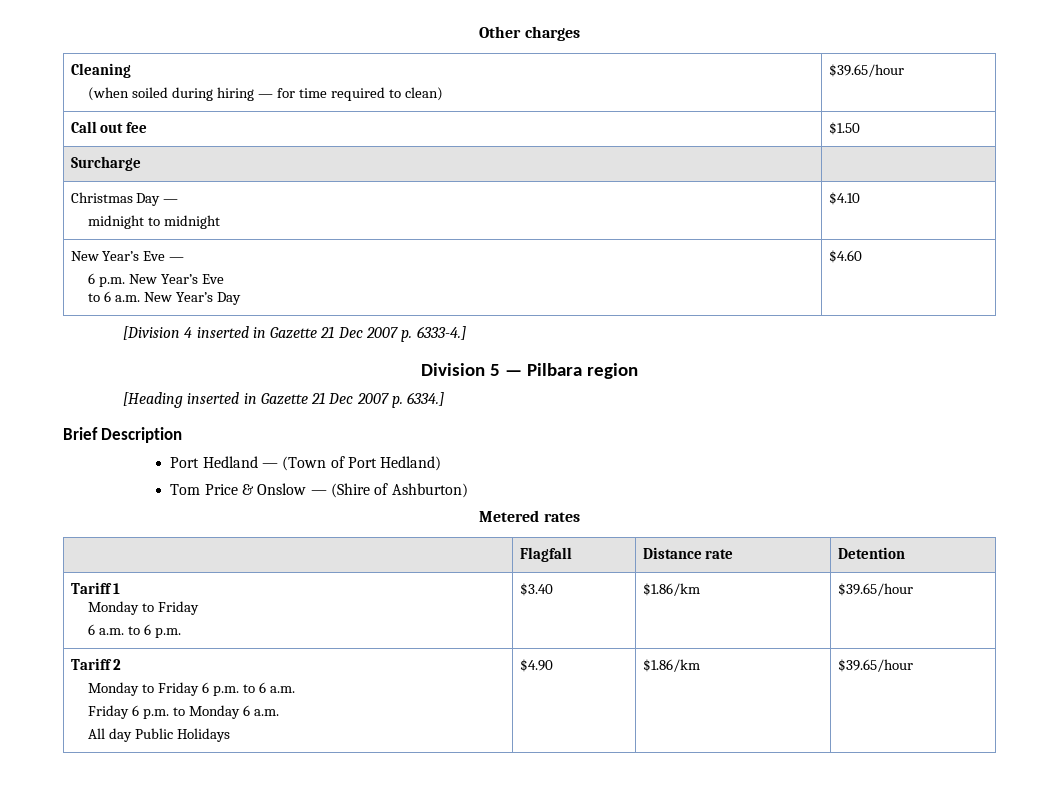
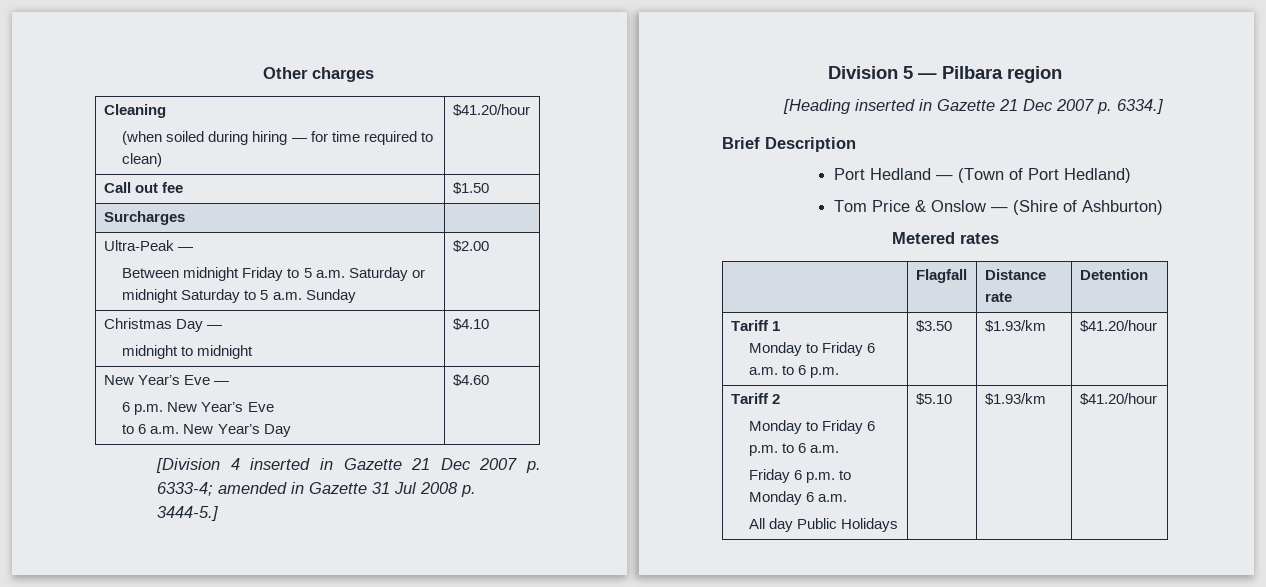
  Cleaning
- (when soiled during hiring — for time required to clean) | $39.65/hour
+ (when soiled during hiring — for time required to clean) | $41.20/hour
- Surcharge |
+ Surcharges |
+ Ultra-Peak —
+ Between midnight Friday to 5 a.m. Saturday or midnight Saturday to 5 a.m. Sunday | $2.00
- [Division 4 inserted in Gazette 21 Dec 2007 p. 6333-4.]
+ [Division 4 inserted in Gazette 21 Dec 2007 p. 6333-4; amended in Gazette 31 Jul 2008 p. 3444-5.]
  Tariff 1
- Monday to Friday
- 6 a.m. to 6 p.m. | $3.40 | $1.86/km | $39.65/hour
+ Monday to Friday 6 a.m. to 6 p.m. | $3.50 | $1.93/km | $41.20/hour
  Tariff 2
  Monday to Friday 6 p.m. to 6 a.m.
  Friday 6 p.m. to Monday 6 a.m.
- All day Public Holidays | $4.90 | $1.86/km | $39.65/hour
+ All day Public Holidays | $5.10 | $1.93/km | $41.20/hour

